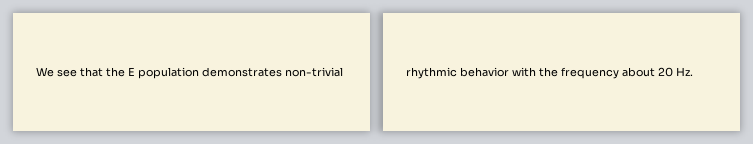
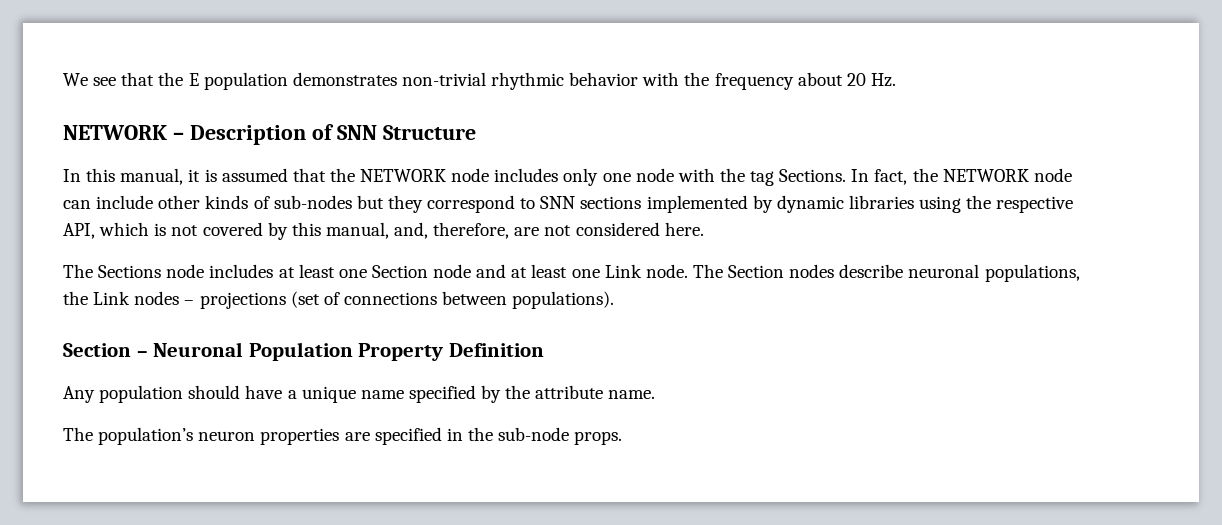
+ NETWORK – Description of SNN Structure
+ In this manual, it is assumed that the NETWORK node includes only one node with the tag Sections. In fact, the NETWORK node can include other kinds of sub-nodes but they correspond to SNN sections implemented by dynamic libraries using the respective API, which is not covered by this manual, and, therefore, are not considered here.
+ The Sections node includes at least one Section node and at least one Link node. The Section nodes describe neuronal populations, the Link nodes – projections (set of connections between populations).
+ Section – Neuronal Population Property Definition
+ Any population should have a unique name specified by the attribute name.
+ The population’s neuron properties are specified in the sub-node props.

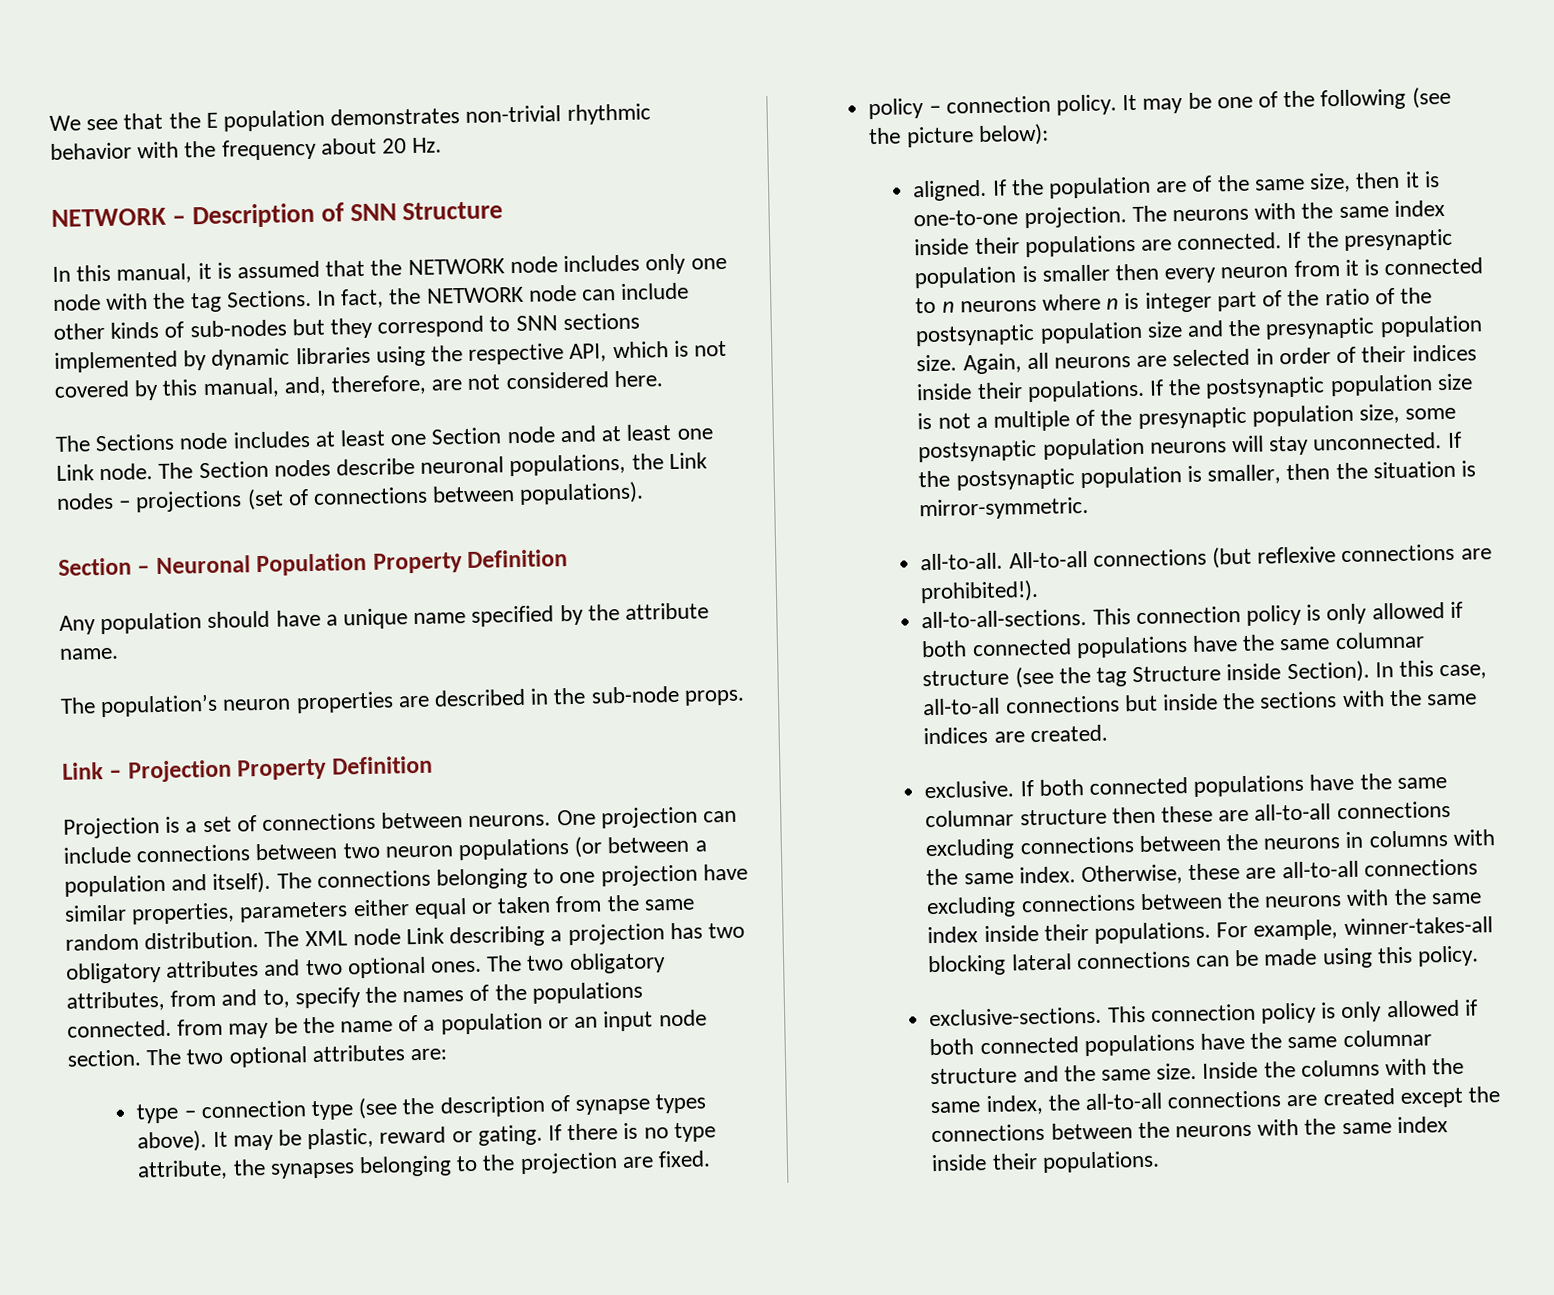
- The population’s neuron properties are specified in the sub-node props.
+ The population’s neuron properties are described in the sub-node props.
+ Link – Projection Property Definition
+ Projection is a set of connections between neurons. One projection can include connections between two neuron populations (or between a population and itself). The connections belonging to one projection have similar properties, parameters either equal or taken from the same random distribution. The XML node Link describing a projection has two obligatory attributes and two optional ones. The two obligatory attributes, from and to, specify the names of the populations connected. from may be the name of a population or an input node section. The two optional attributes are:
+ type – connection type (see the description of synapse types above). It may be plastic, reward or gating. If there is no type attribute, the synapses belonging to the projection are fixed.
+ policy – connection policy. It may be one of the following (see the picture below):
+ aligned. If the population are of the same size, then it is one-to-one projection. The neurons with the same index inside their populations are connected. If the presynaptic population is smaller then every neuron from it is connected to n neurons where n is integer part of the ratio of the postsynaptic population size and the presynaptic population size. Again, all neurons are selected in order of their indices inside their populations. If the postsynaptic population size is not a multiple of the presynaptic population size, some postsynaptic population neurons will stay unconnected. If the postsynaptic population is smaller, then the situation is mirror-symmetric.
+ all-to-all. All-to-all connections (but reflexive connections are prohibited!).
+ all-to-all-sections. This connection policy is only allowed if both connected populations have the same columnar structure (see the tag Structure inside Section). In this case, all-to-all connections but inside the sections with the same indices are created.
+ exclusive. If both connected populations have the same columnar structure then these are all-to-all connections excluding connections between the neurons in columns with the same index. Otherwise, these are all-to-all connections excluding connections between the neurons with the same index inside their populations. For example, winner-takes-all blocking lateral connections can be made using this policy.
+ exclusive-sections. This connection policy is only allowed if both connected populations have the same columnar structure and the same size. Inside the columns with the same index, the all-to-all connections are created except the connections between the neurons with the same index inside their populations.

